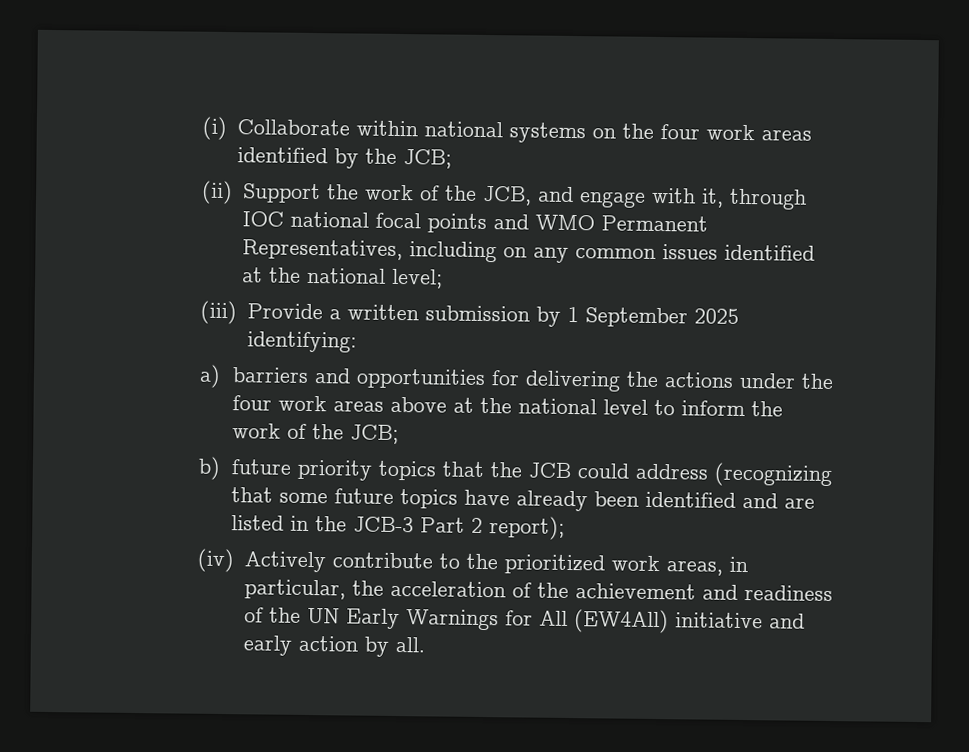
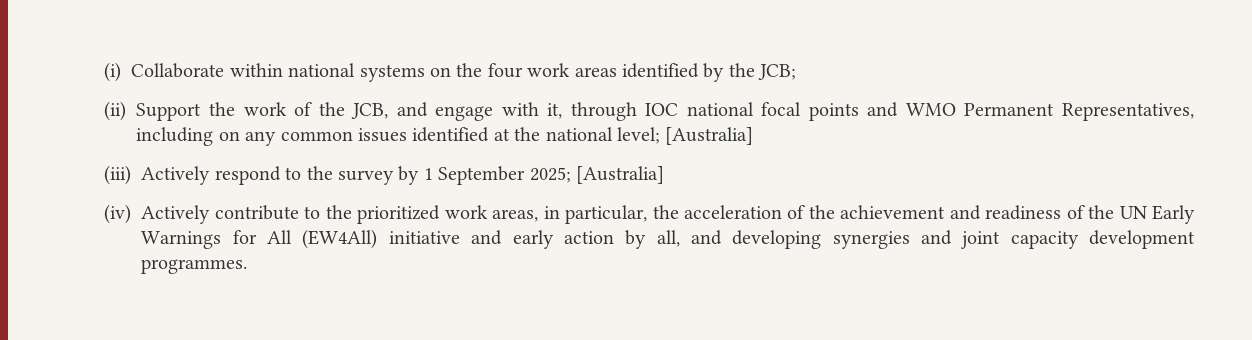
- (ii) Support the work of the JCB, and engage with it, through IOC national focal points and WMO Permanent Representatives, including on any common issues identified at the national level;
+ (ii) Support the work of the JCB, and engage with it, through IOC national focal points and WMO Permanent Representatives, including on any common issues identified at the national level; [Australia]
- (iii) Provide a written submission by 1 September 2025 identifying:
- a) barriers and opportunities for delivering the actions under the four work areas above at the national level to inform the work of the JCB;
- b) future priority topics that the JCB could address (recognizing that some future topics have already been identified and are listed in the JCB-3 Part 2 report);
+ (iii) Actively respond to the survey by 1 September 2025; [Australia]
- (iv) Actively contribute to the prioritized work areas, in particular, the acceleration of the achievement and readiness of the UN Early Warnings for All (EW4All) initiative and early action by all.
+ (iv) Actively contribute to the prioritized work areas, in particular, the acceleration of the achievement and readiness of the UN Early Warnings for All (EW4All) initiative and early action by all, and developing synergies and joint capacity development programmes.

